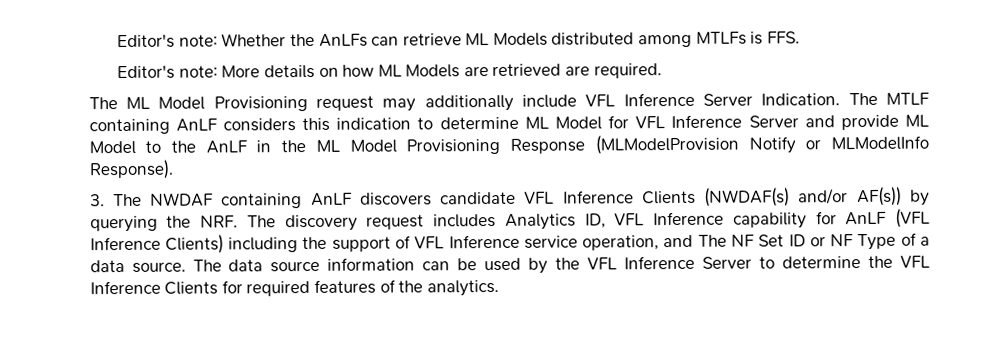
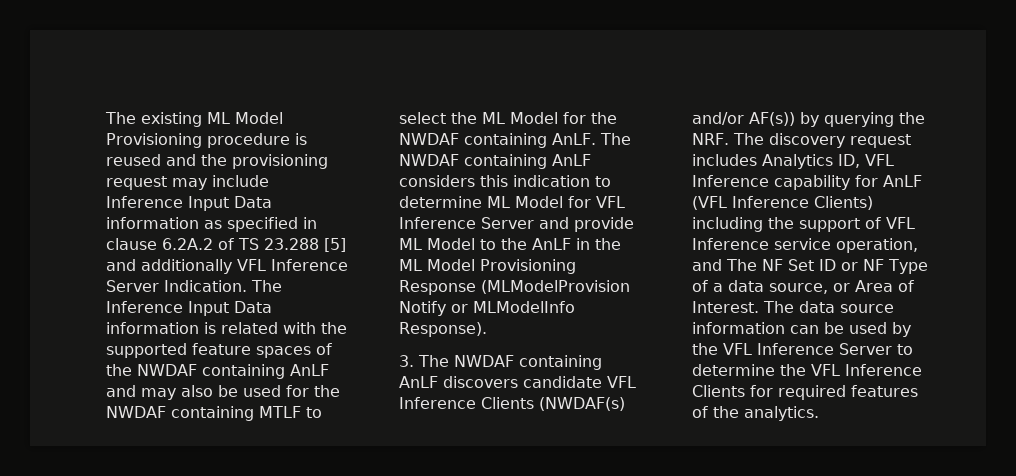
- Editor's note: Whether the AnLFs can retrieve ML Models distributed among MTLFs is FFS.
- Editor's note: More details on how ML Models are retrieved are required.
- The ML Model Provisioning request may additionally include VFL Inference Server Indication.
+ The existing ML Model Provisioning procedure is reused and the provisioning request may include Inference Input Data information as specified in clause 6.2A.2 of TS 23.288 [5] and additionally VFL Inference Server Indication.
- The MTLF containing AnLF considers this indication to determine ML Model for VFL Inference Server and provide ML Model to the AnLF in the ML Model Provisioning Response (MLModelProvision Notify or MLModelInfo Response).
+ The Inference Input Data information is related with the supported feature spaces of the NWDAF containing AnLF and may also be used for the NWDAF containing MTLF to select the ML Model for the NWDAF containing AnLF. The NWDAF containing AnLF considers this indication to determine ML Model for VFL Inference Server and provide ML Model to the AnLF in the ML Model Provisioning Response (MLModelProvision Notify or MLModelInfo Response).
- 3. The NWDAF containing AnLF discovers candidate VFL Inference Clients (NWDAF(s) and/or AF(s)) by querying the NRF. The discovery request includes Analytics ID, VFL Inference capability for AnLF (VFL Inference Clients) including the support of VFL Inference service operation, and The NF Set ID or NF Type of a data source.
+ 3. The NWDAF containing AnLF discovers candidate VFL Inference Clients (NWDAF(s) and/or AF(s)) by querying the NRF. The discovery request includes Analytics ID, VFL Inference capability for AnLF (VFL Inference Clients) including the support of VFL Inference service operation, and The NF Set ID or NF Type of a data source, or Area of Interest.

